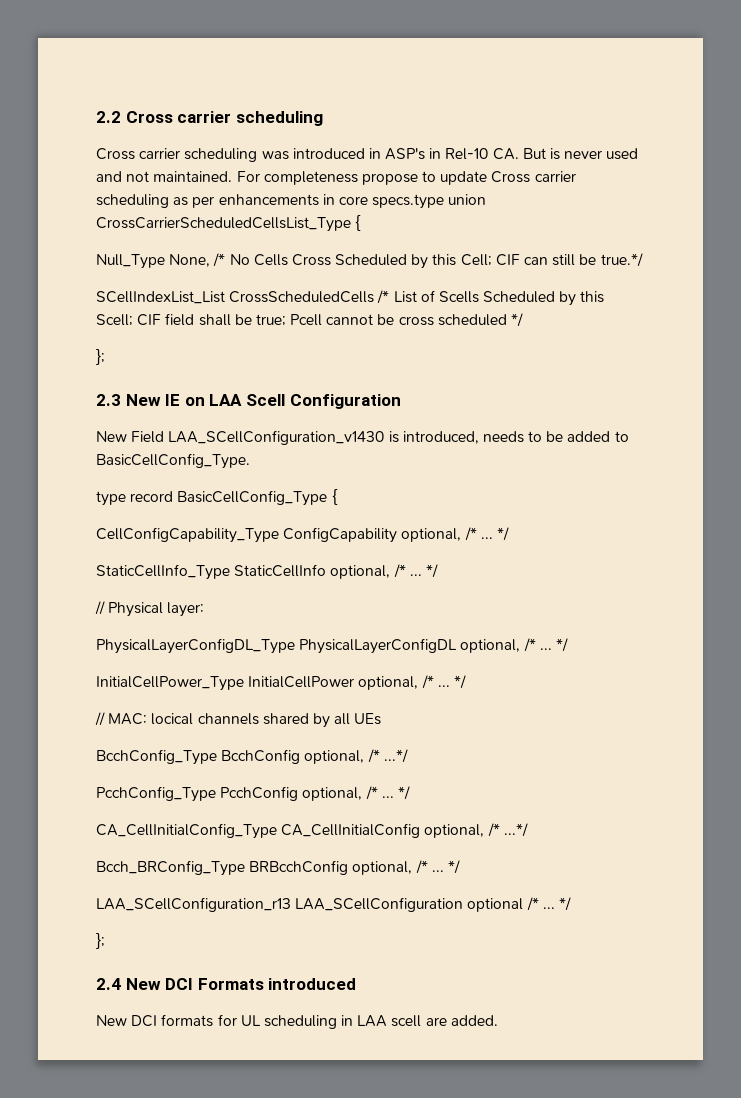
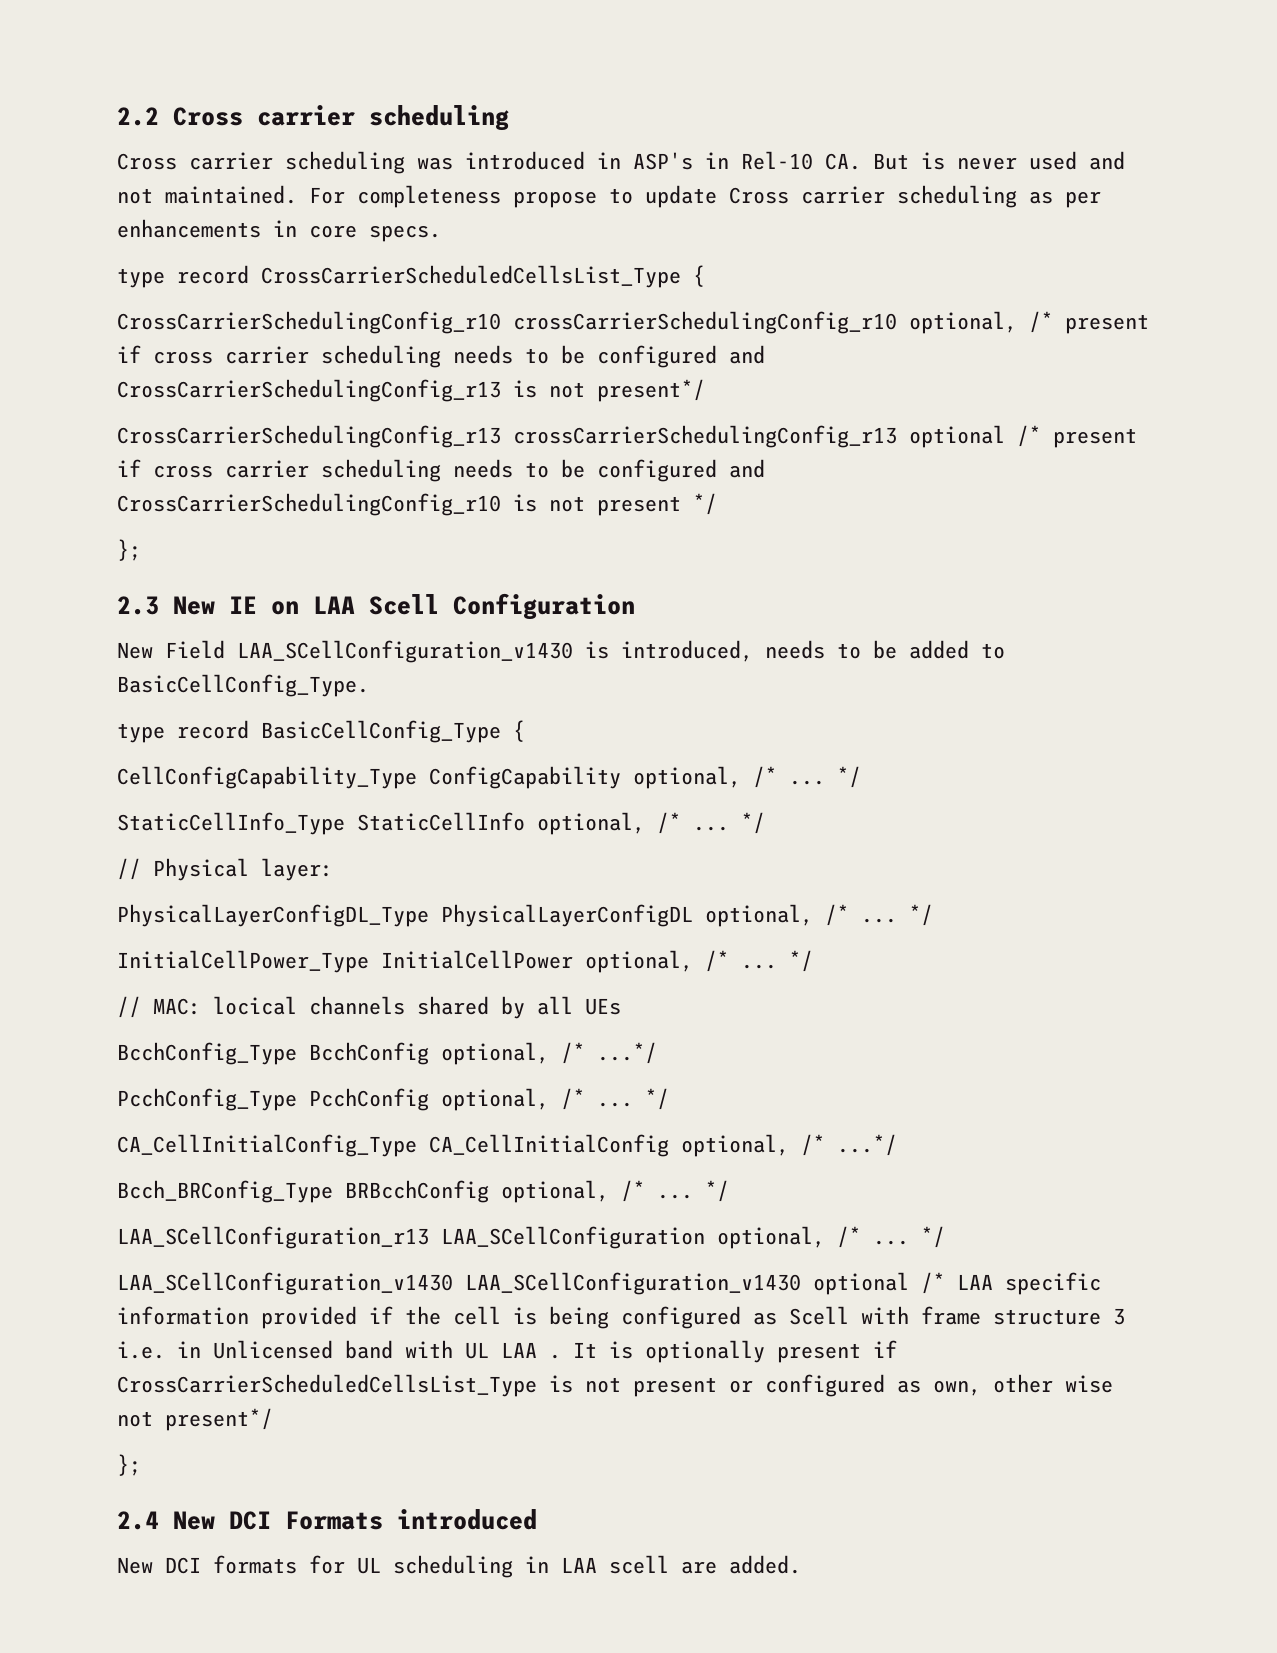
- For completeness propose to update Cross carrier scheduling as per enhancements in core specs.type union CrossCarrierScheduledCellsList_Type {
+ For completeness propose to update Cross carrier scheduling as per enhancements in core specs.
+ type record CrossCarrierScheduledCellsList_Type {
- Null_Type None, /* No Cells Cross Scheduled by this Cell; CIF can still be true.*/
- SCellIndexList_List CrossScheduledCells /* List of Scells Scheduled by this Scell; CIF field shall be true; Pcell cannot be cross scheduled */
+ CrossCarrierSchedulingConfig_r10 crossCarrierSchedulingConfig_r10 optional, /* present if cross carrier scheduling needs to be configured and CrossCarrierSchedulingConfig_r13 is not present*/
+ CrossCarrierSchedulingConfig_r13 crossCarrierSchedulingConfig_r13 optional /* present if cross carrier scheduling needs to be configured and CrossCarrierSchedulingConfig_r10 is not present */
- LAA_SCellConfiguration_r13 LAA_SCellConfiguration optional /* ... */
+ LAA_SCellConfiguration_r13 LAA_SCellConfiguration optional, /* ... */
+ LAA_SCellConfiguration_v1430 LAA_SCellConfiguration_v1430 optional /* LAA specific information provided if the cell is being configured as Scell with frame structure 3 i.e. in Unlicensed band with UL LAA . It is optionally present if CrossCarrierScheduledCellsList_Type is not present or configured as own, other wise not present*/

